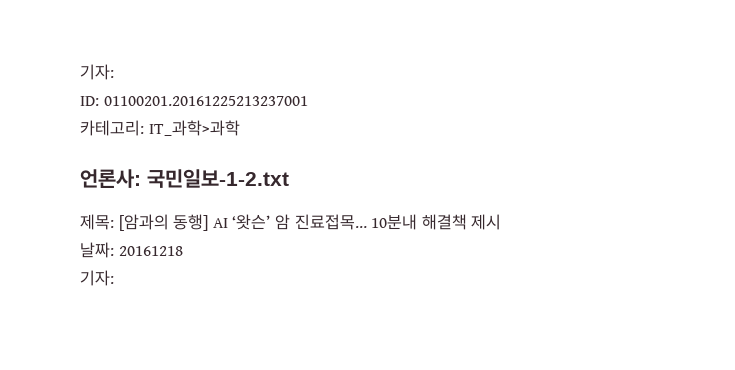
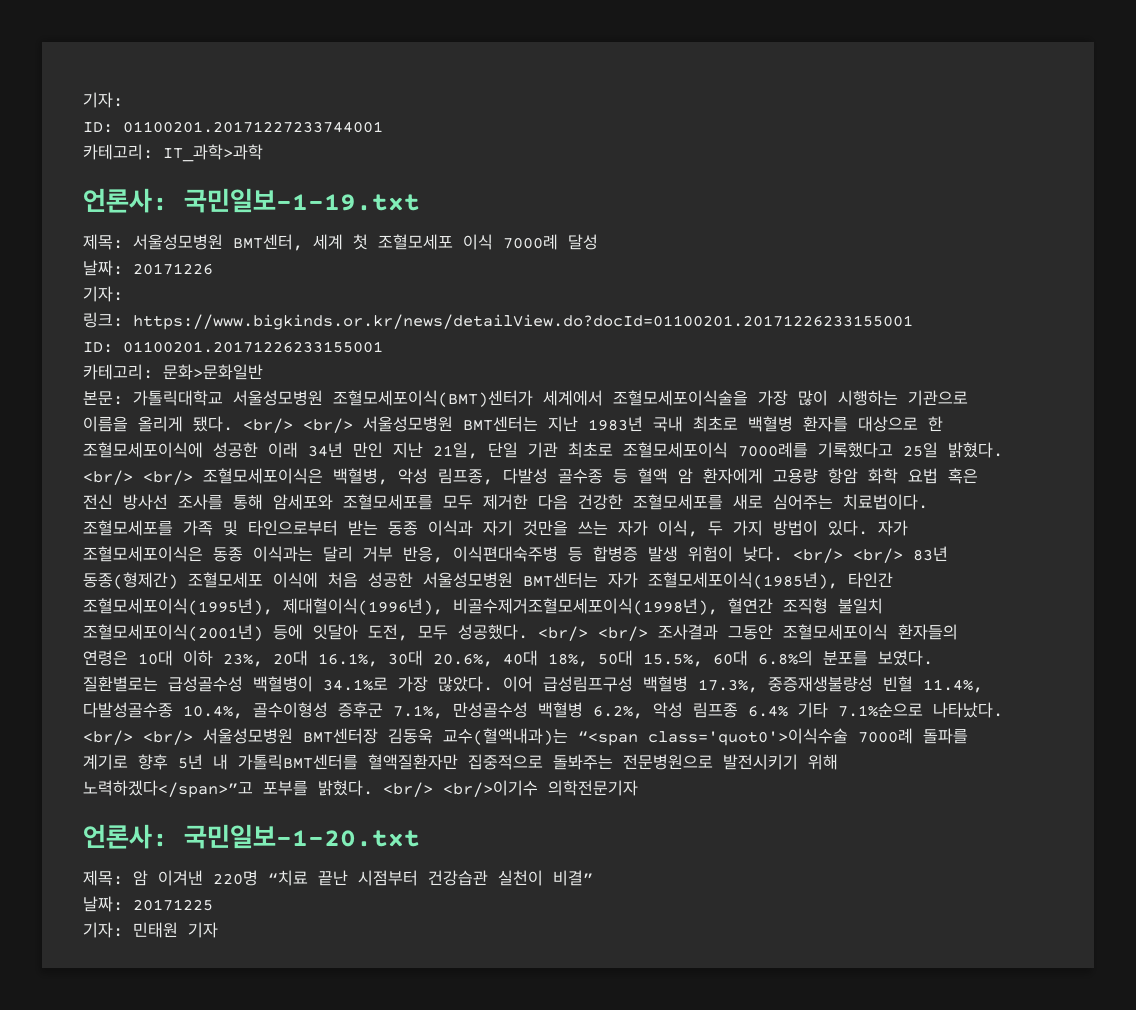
- ID: 01100201.20161225213237001
+ ID: 01100201.20171227233744001
- 언론사: 국민일보-1-2.txt
- 제목: [암과의 동행] AI ‘왓슨’ 암 진료접목… 10분내 해결책 제시
- 날짜: 20161218
+ 언론사: 국민일보-1-19.txt
+ 제목: 서울성모병원 BMT센터, 세계 첫 조혈모세포 이식 7000례 달성
+ 날짜: 20171226
  기자:
+ 링크: https://www.bigkinds.or.kr/news/detailView.do?docId=01100201.20171226233155001
+ ID: 01100201.20171226233155001
+ 카테고리: 문화>문화일반
+ 본문: 가톨릭대학교 서울성모병원 조혈모세포이식(BMT)센터가 세계에서 조혈모세포이식술을 가장 많이 시행하는 기관으로 이름을 올리게 됐다. <br/> <br/> 서울성모병원 BMT센터는 지난 1983년 국내 최초로 백혈병 환자를 대상으로 한 조혈모세포이식에 성공한 이래 34년 만인 지난 21일, 단일 기관 최초로 조혈모세포이식 7000례를 기록했다고 25일 밝혔다. <br/> <br/> 조혈모세포이식은 백혈병, 악성 림프종, 다발성 골수종 등 혈액 암 환자에게 고용량 항암 화학 요법 혹은 전신 방사선 조사를 통해 암세포와 조혈모세포를 모두 제거한 다음 건강한 조혈모세포를 새로 심어주는 치료법이다. 조혈모세포를 가족 및 타인으로부터 받는 동종 이식과 자기 것만을 쓰는 자가 이식, 두 가지 방법이 있다. 자가 조혈모세포이식은 동종 이식과는 달리 거부 반응, 이식편대숙주병 등 합병증 발생 위험이 낮다. <br/> <br/> 83년 동종(형제간) 조혈모세포 이식에 처음 성공한 서울성모병원 BMT센터는 자가 조혈모세포이식(1985년), 타인간 조혈모세포이식(1995년), 제대혈이식(1996년), 비골수제거조혈모세포이식(1998년), 혈연간 조직형 불일치 조혈모세포이식(2001년) 등에 잇달아 도전, 모두 성공했다. <br/> <br/> 조사결과 그동안 조혈모세포이식 환자들의 연령은 10대 이하 23%, 20대 16.1%, 30대 20.6%, 40대 18%, 50대 15.5%, 60대 6.8%의 분포를 보였다. 질환별로는 급성골수성 백혈병이 34.1%로 가장 많았다. 이어 급성림프구성 백혈병 17.3%, 중증재생불량성 빈혈 11.4%, 다발성골수종 10.4%, 골수이형성 증후군 7.1%, 만성골수성 백혈병 6.2%, 악성 림프종 6.4% 기타 7.1%순으로 나타났다. <br/> <br/> 서울성모병원 BMT센터장 김동욱 교수(혈액내과)는 “<span class='quot0'>이식수술 7000례 돌파를 계기로 향후 5년 내 가톨릭BMT센터를 혈액질환자만 집중적으로 돌봐주는 전문병원으로 발전시키기 위해 노력하겠다</span>”고 포부를 밝혔다. <br/> <br/>이기수 의학전문기자
+ 언론사: 국민일보-1-20.txt
+ 제목: 암 이겨낸 220명 “치료 끝난 시점부터 건강습관 실천이 비결”
+ 날짜: 20171225
+ 기자: 민태원 기자

